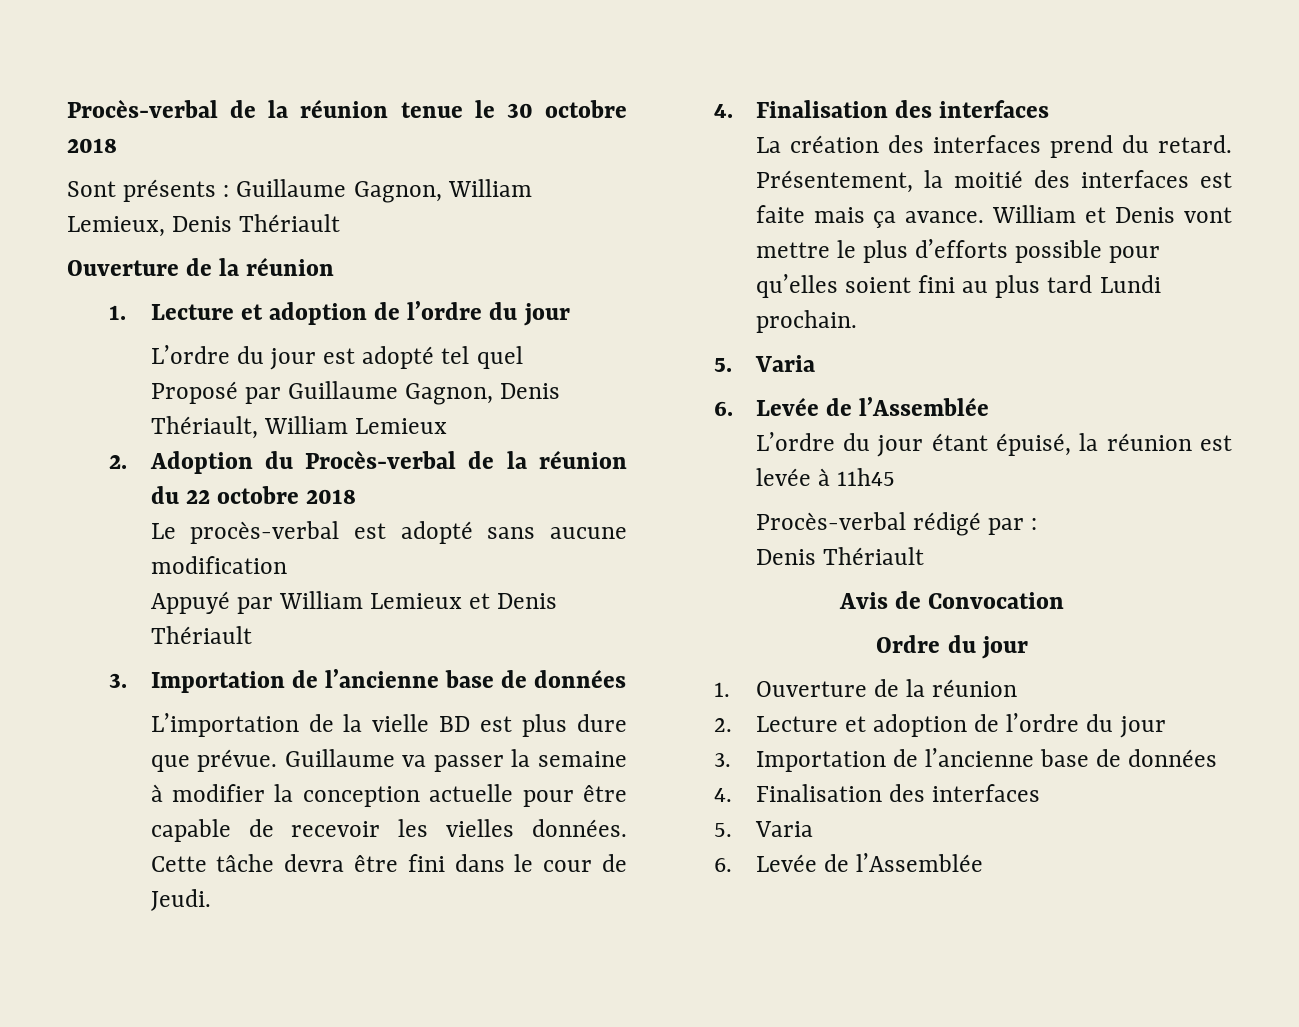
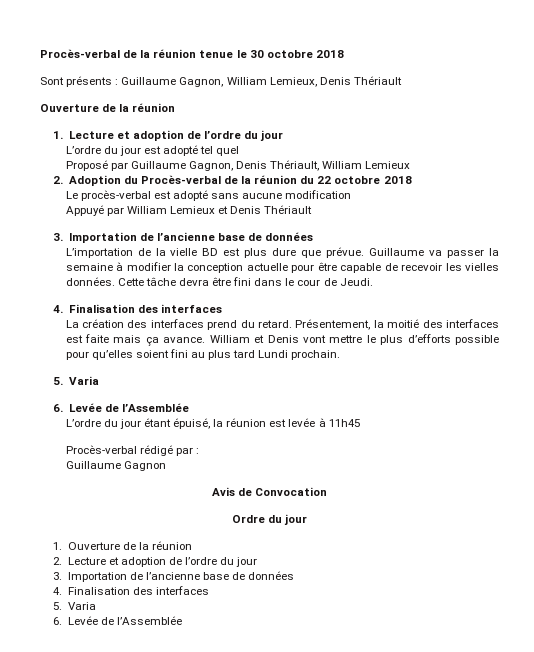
  Procès-verbal rédigé par :
- Denis Thériault
+ Guillaume Gagnon

